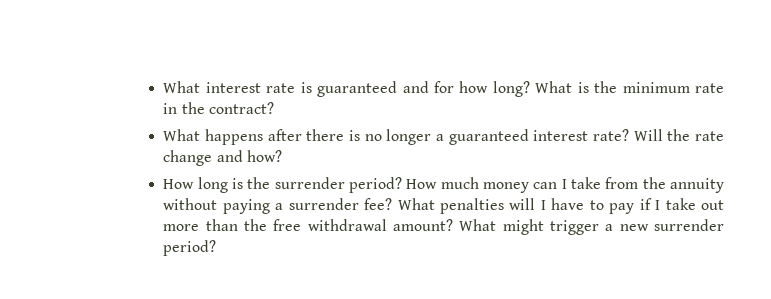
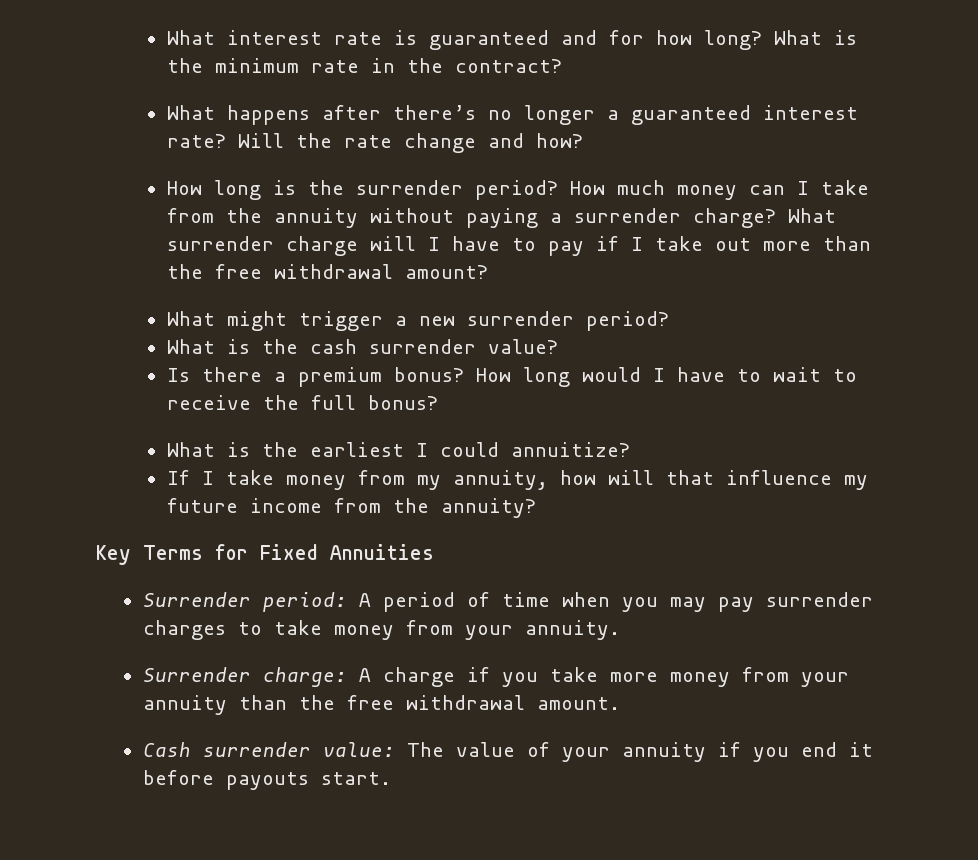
- What happens after there is no longer a guaranteed interest rate?
+ What happens after there’s no longer a guaranteed interest rate?
- How much money can I take from the annuity without paying a surrender fee? What penalties will I have to pay if I take out more than the free withdrawal amount? What might trigger a new surrender period?
+ How much money can I take from the annuity without paying a surrender charge? What surrender charge will I have to pay if I take out more than the free withdrawal amount?
+ What might trigger a new surrender period?
+ What is the cash surrender value?
+ Is there a premium bonus? How long would I have to wait to receive the full bonus?
+ What is the earliest I could annuitize?
+ If I take money from my annuity, how will that influence my future income from the annuity?
+ Key Terms for Fixed Annuities
+ Surrender period: A period of time when you may pay surrender charges to take money from your annuity.
+ Surrender charge: A charge if you take more money from your annuity than the free withdrawal amount.
+ Cash surrender value: The value of your annuity if you end it before payouts start.

